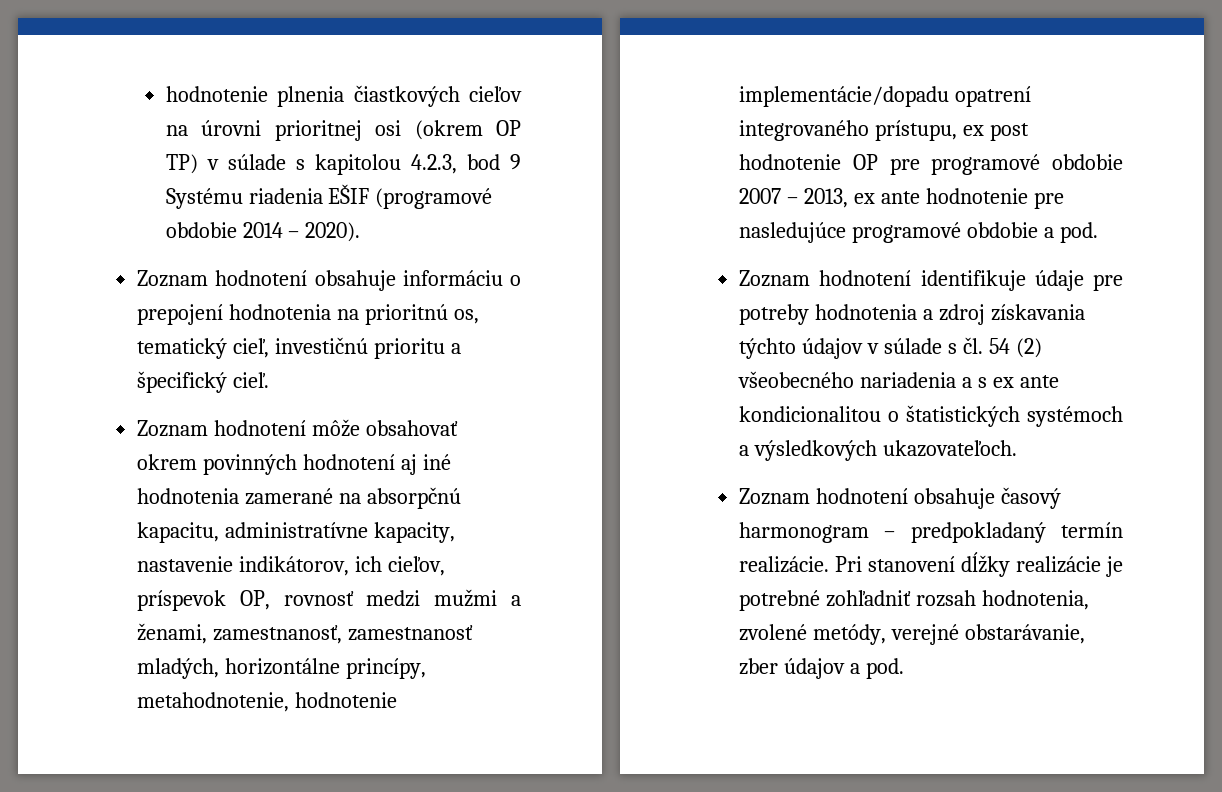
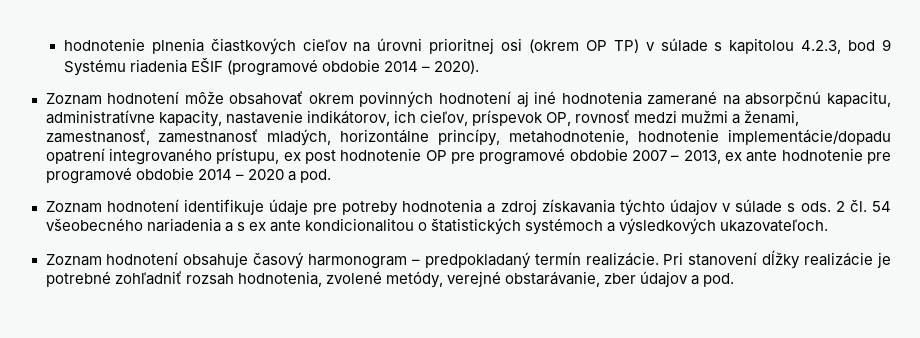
- Zoznam hodnotení obsahuje informáciu o prepojení hodnotenia na prioritnú os, tematický cieľ, investičnú prioritu a špecifický cieľ.
- Zoznam hodnotení môže obsahovať okrem povinných hodnotení aj iné hodnotenia zamerané na absorpčnú kapacitu, administratívne kapacity, nastavenie indikátorov, ich cieľov, príspevok OP, rovnosť medzi mužmi a ženami, zamestnanosť, zamestnanosť mladých, horizontálne princípy, metahodnotenie, hodnotenie implementácie/dopadu opatrení integrovaného prístupu, ex post hodnotenie OP pre programové obdobie 2007 – 2013, ex ante hodnotenie pre nasledujúce programové obdobie a pod.
+ Zoznam hodnotení môže obsahovať okrem povinných hodnotení aj iné hodnotenia zamerané na absorpčnú kapacitu, administratívne kapacity, nastavenie indikátorov, ich cieľov, príspevok OP, rovnosť medzi mužmi a ženami, zamestnanosť, zamestnanosť mladých, horizontálne princípy, metahodnotenie, hodnotenie implementácie/dopadu opatrení integrovaného prístupu, ex post hodnotenie OP pre programové obdobie 2007 – 2013, ex ante hodnotenie pre programové obdobie 2014 – 2020 a pod.
- Zoznam hodnotení identifikuje údaje pre potreby hodnotenia a zdroj získavania týchto údajov v súlade s čl. 54 (2) všeobecného nariadenia a s ex ante kondicionalitou o štatistických systémoch a výsledkových ukazovateľoch.
+ Zoznam hodnotení identifikuje údaje pre potreby hodnotenia a zdroj získavania týchto údajov v súlade s ods. 2 čl. 54 všeobecného nariadenia a s ex ante kondicionalitou o štatistických systémoch a výsledkových ukazovateľoch.

